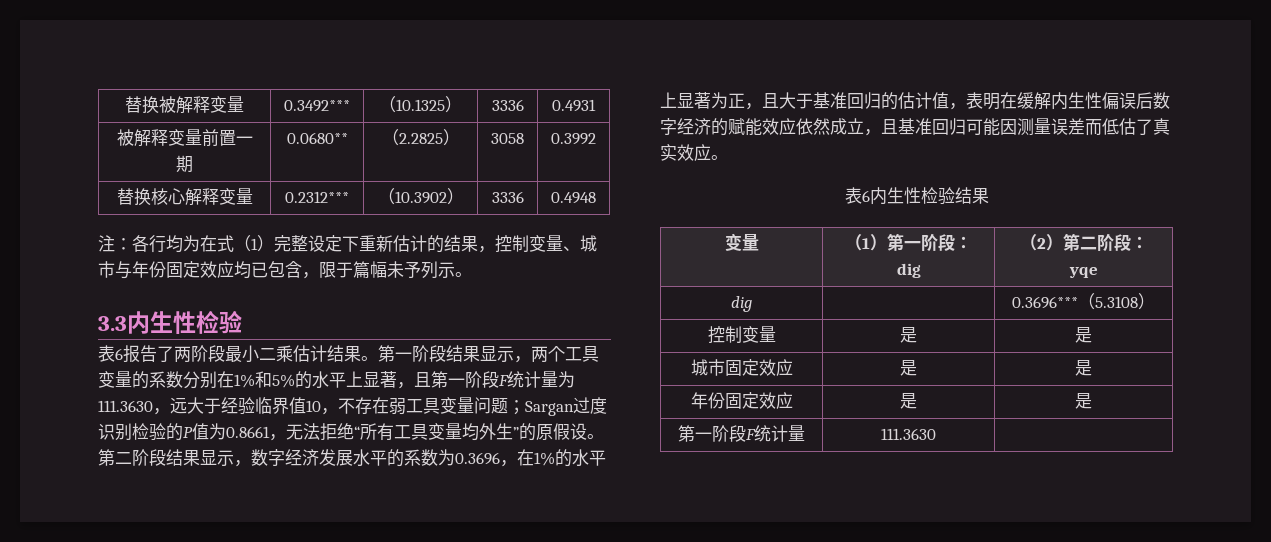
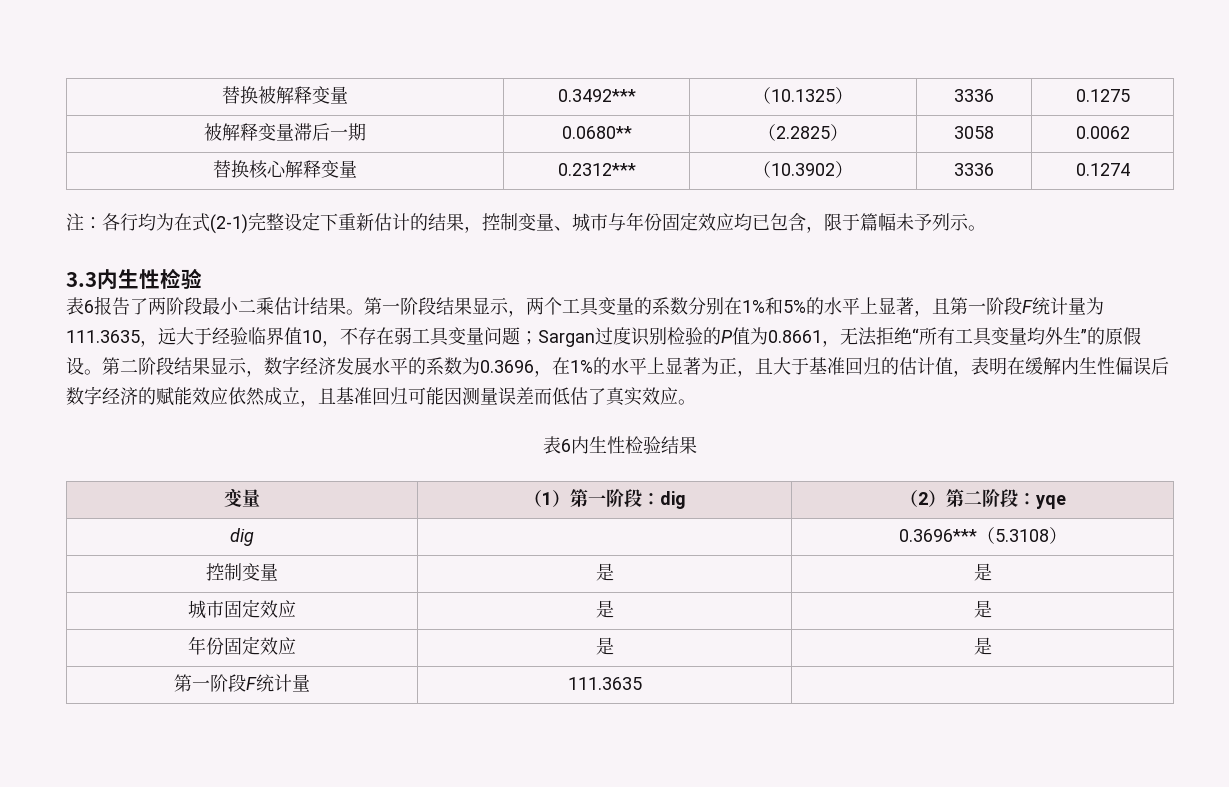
- 替换被解释变量 | 0.3492*** | （10.1325） | 3336 | 0.4931
- 被解释变量前置一期 | 0.0680** | （2.2825） | 3058 | 0.3992
+ 替换被解释变量 | 0.3492*** | （10.1325） | 3336 | 0.1275
+ 被解释变量滞后一期 | 0.0680** | （2.2825） | 3058 | 0.0062
- 替换核心解释变量 | 0.2312*** | （10.3902） | 3336 | 0.4948
+ 替换核心解释变量 | 0.2312*** | （10.3902） | 3336 | 0.1274
- 注：各行均为在式（1）完整设定下重新估计的结果，控制变量、城市与年份固定效应均已包含，限于篇幅未予列示。
+ 注：各行均为在式(2-1)完整设定下重新估计的结果，控制变量、城市与年份固定效应均已包含，限于篇幅未予列示。
- 第一阶段结果显示，两个工具变量的系数分别在1%和5%的水平上显著，且第一阶段F统计量为111.3630，远大于经验临界值10，不存在弱工具变量问题；Sargan过度识别检验的P值为0.8661，无法拒绝“所有工具变量均外生”的原假设。
+ 第一阶段结果显示，两个工具变量的系数分别在1%和5%的水平上显著，且第一阶段F统计量为111.3635，远大于经验临界值10，不存在弱工具变量问题；Sargan过度识别检验的P值为0.8661，无法拒绝“所有工具变量均外生”的原假设。
- 第一阶段F统计量 | 111.3630 |
+ 第一阶段F统计量 | 111.3635 |

